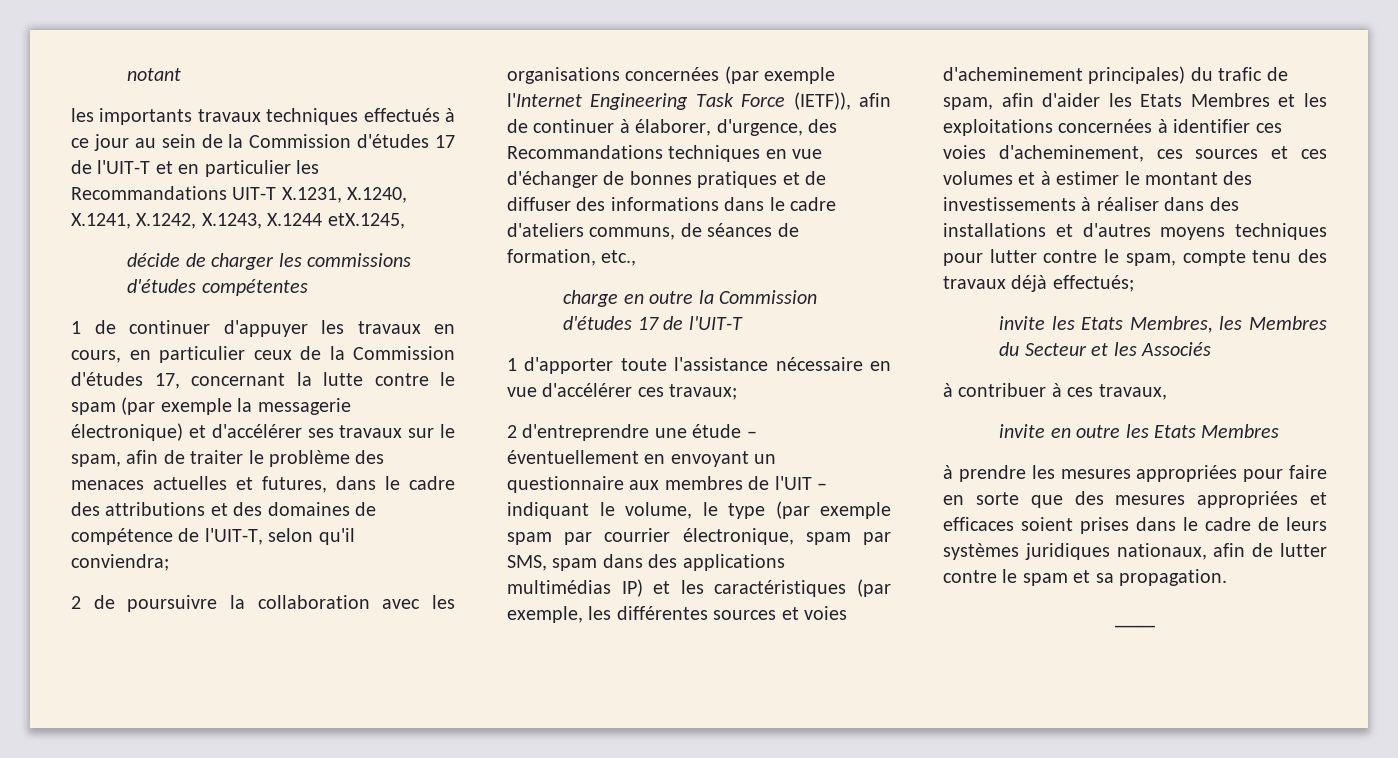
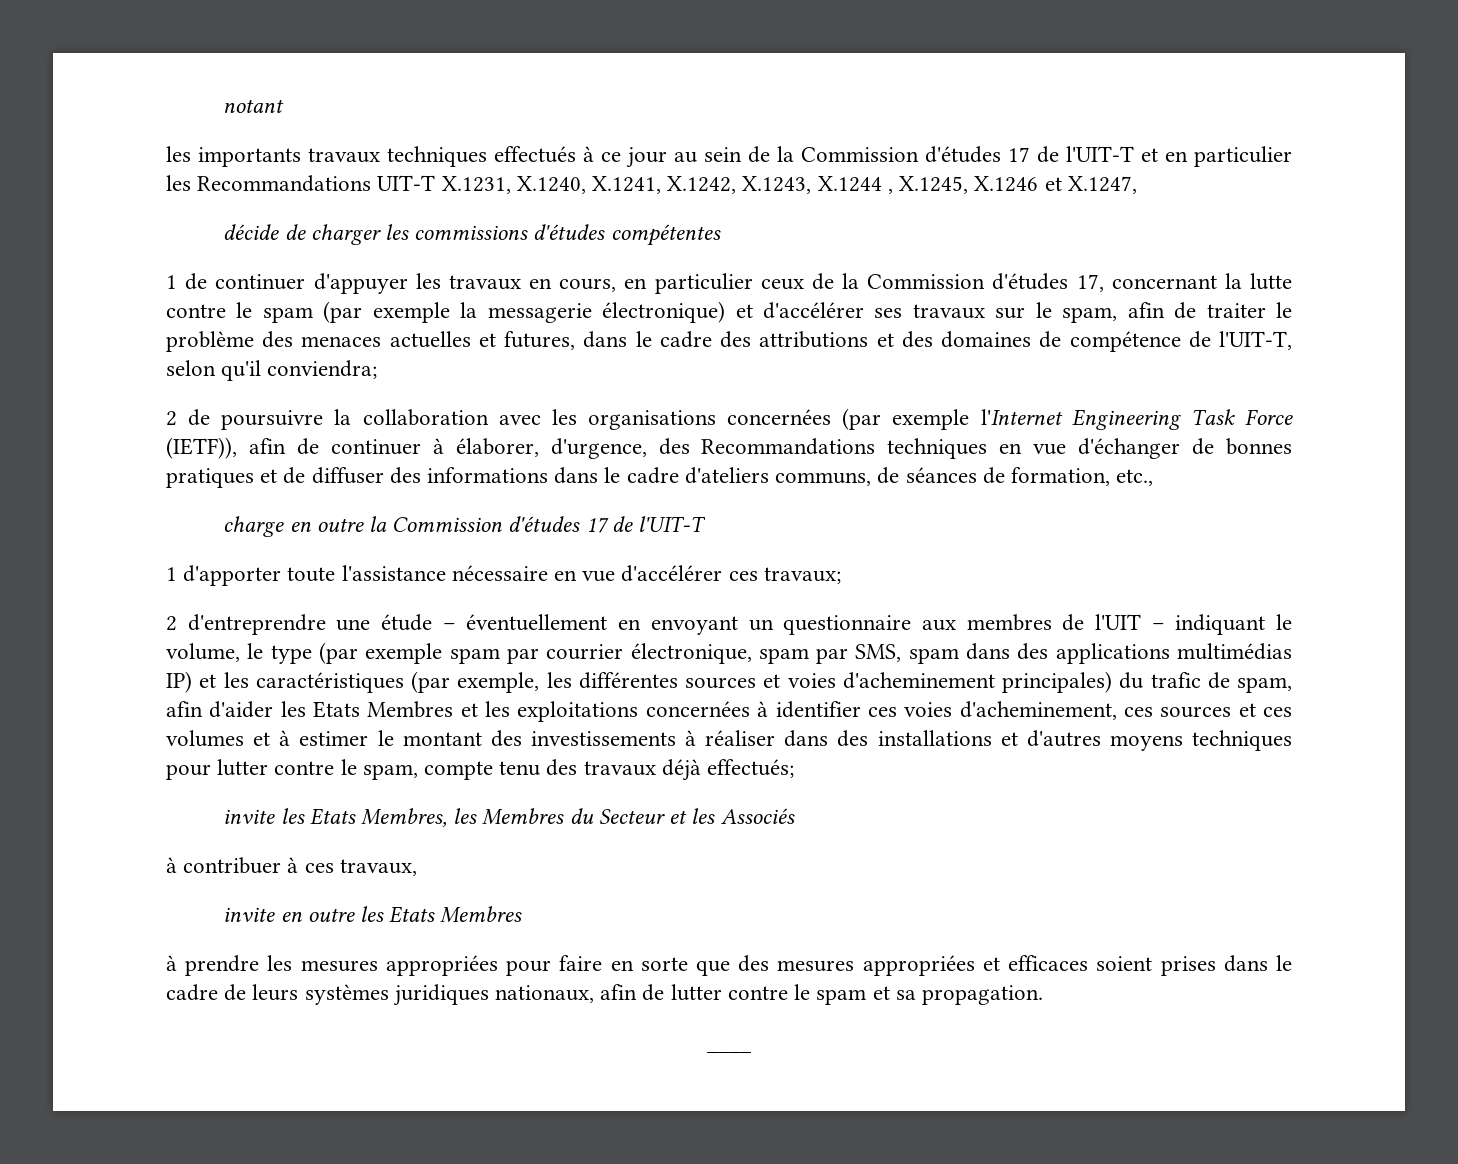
- les importants travaux techniques effectués à ce jour au sein de la Commission d'études 17 de l'UIT-T et en particulier les Recommandations UIT-T X.1231, X.1240, X.1241, X.1242, X.1243, X.1244 etX.1245,
+ les importants travaux techniques effectués à ce jour au sein de la Commission d'études 17 de l'UIT-T et en particulier les Recommandations UIT-T X.1231, X.1240, X.1241, X.1242, X.1243, X.1244 , X.1245, X.1246 et X.1247,

